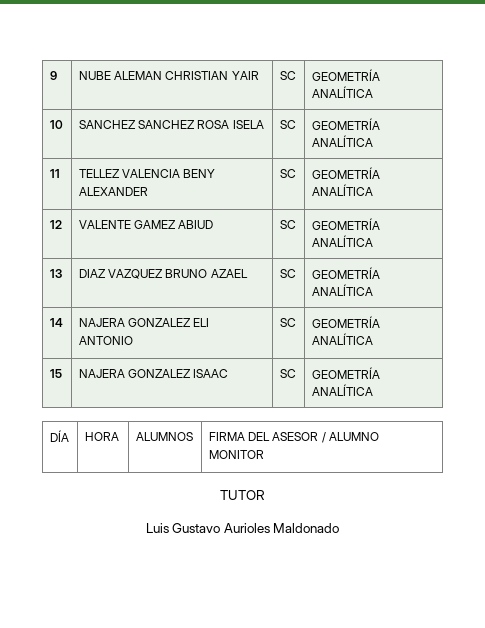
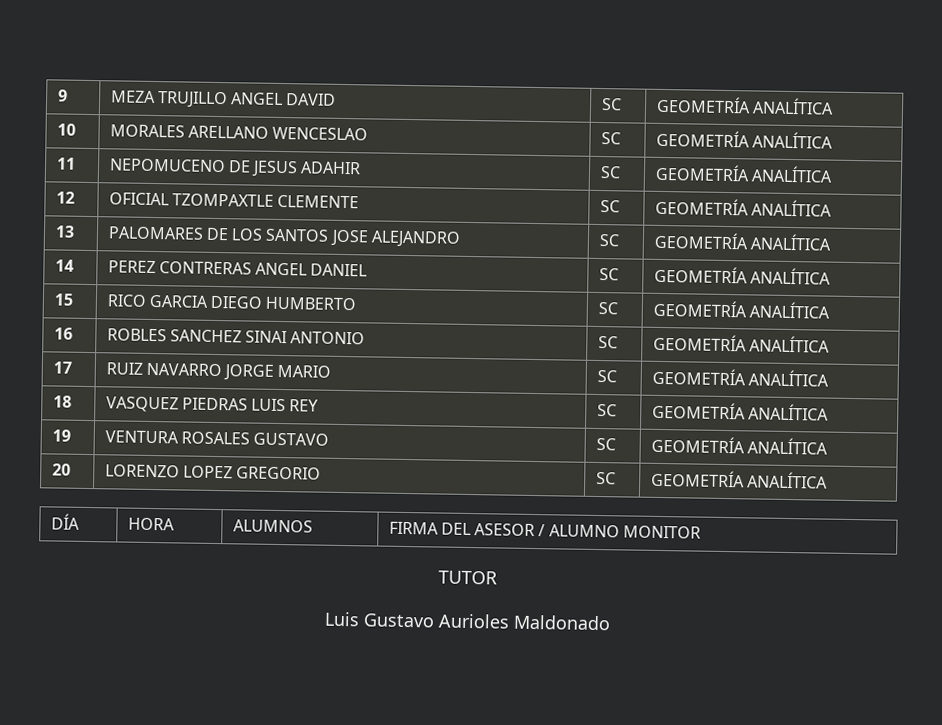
- 9 | NUBE ALEMAN CHRISTIAN YAIR | SC | GEOMETRÍA ANALÍTICA
+ 9 | MEZA TRUJILLO ANGEL DAVID | SC | GEOMETRÍA ANALÍTICA
- 10 | SANCHEZ SANCHEZ ROSA ISELA | SC | GEOMETRÍA ANALÍTICA
+ 10 | MORALES ARELLANO WENCESLAO | SC | GEOMETRÍA ANALÍTICA
- 11 | TELLEZ VALENCIA BENY ALEXANDER | SC | GEOMETRÍA ANALÍTICA
+ 11 | NEPOMUCENO DE JESUS ADAHIR | SC | GEOMETRÍA ANALÍTICA
- 12 | VALENTE GAMEZ ABIUD | SC | GEOMETRÍA ANALÍTICA
+ 12 | OFICIAL TZOMPAXTLE CLEMENTE | SC | GEOMETRÍA ANALÍTICA
- 13 | DIAZ VAZQUEZ BRUNO AZAEL | SC | GEOMETRÍA ANALÍTICA
+ 13 | PALOMARES DE LOS SANTOS JOSE ALEJANDRO | SC | GEOMETRÍA ANALÍTICA
- 14 | NAJERA GONZALEZ ELI ANTONIO | SC | GEOMETRÍA ANALÍTICA
+ 14 | PEREZ CONTRERAS ANGEL DANIEL | SC | GEOMETRÍA ANALÍTICA
- 15 | NAJERA GONZALEZ ISAAC | SC | GEOMETRÍA ANALÍTICA
+ 15 | RICO GARCIA DIEGO HUMBERTO | SC | GEOMETRÍA ANALÍTICA
+ 16 | ROBLES SANCHEZ SINAI ANTONIO | SC | GEOMETRÍA ANALÍTICA
+ 17 | RUIZ NAVARRO JORGE MARIO | SC | GEOMETRÍA ANALÍTICA
+ 18 | VASQUEZ PIEDRAS LUIS REY | SC | GEOMETRÍA ANALÍTICA
+ 19 | VENTURA ROSALES GUSTAVO | SC | GEOMETRÍA ANALÍTICA
+ 20 | LORENZO LOPEZ GREGORIO | SC | GEOMETRÍA ANALÍTICA

